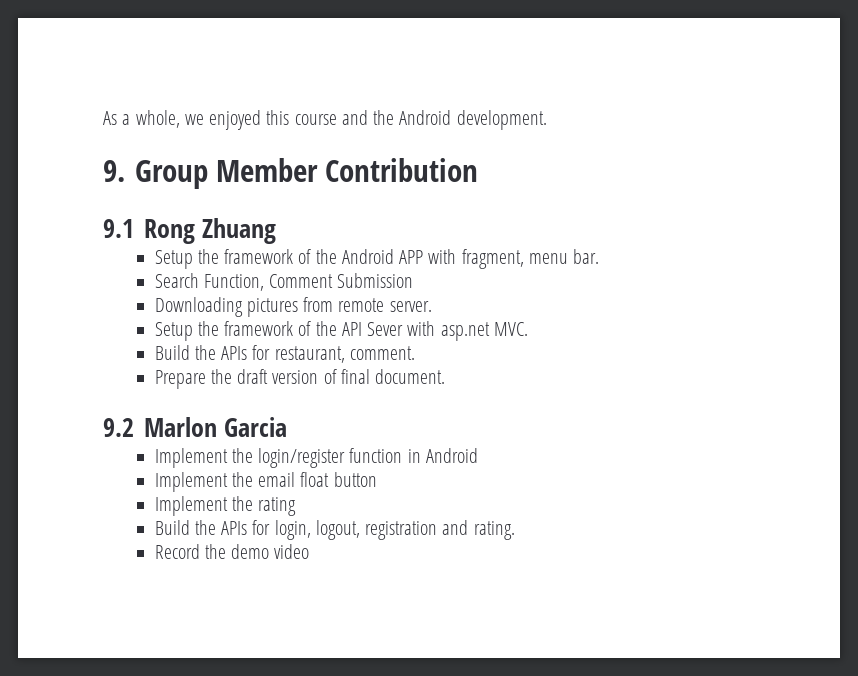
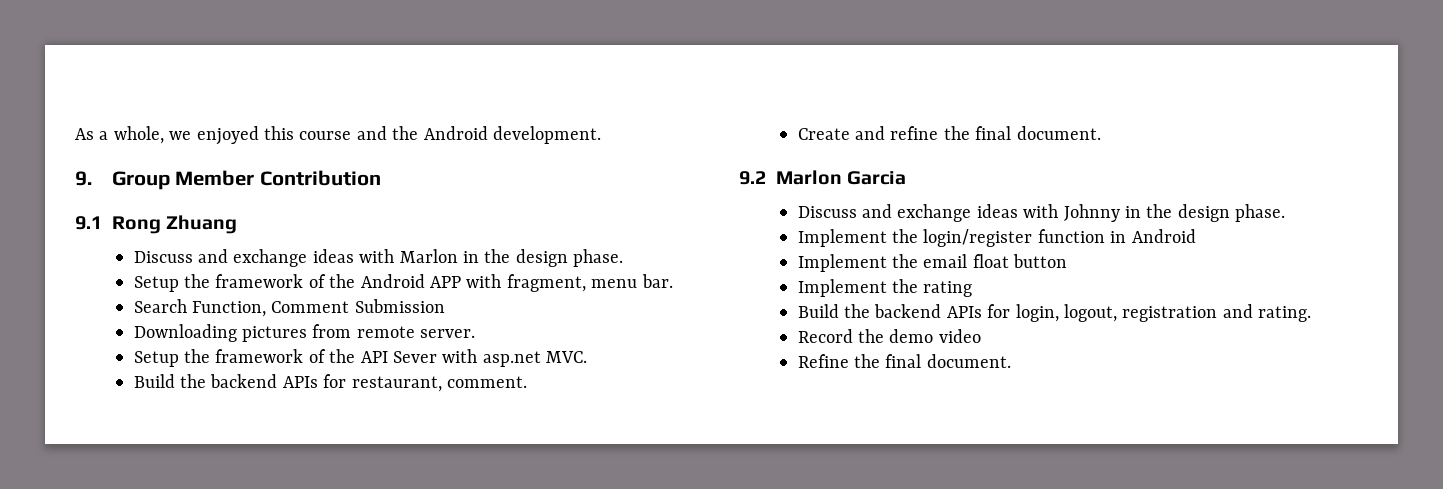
+ Discuss and exchange ideas with Marlon in the design phase.
- Build the APIs for restaurant, comment.
+ Build the backend APIs for restaurant, comment.
- Prepare the draft version of final document.
+ Create and refine the final document.
+ Discuss and exchange ideas with Johnny in the design phase.
- Build the APIs for login, logout, registration and rating.
+ Build the backend APIs for login, logout, registration and rating.
+ Refine the final document.

